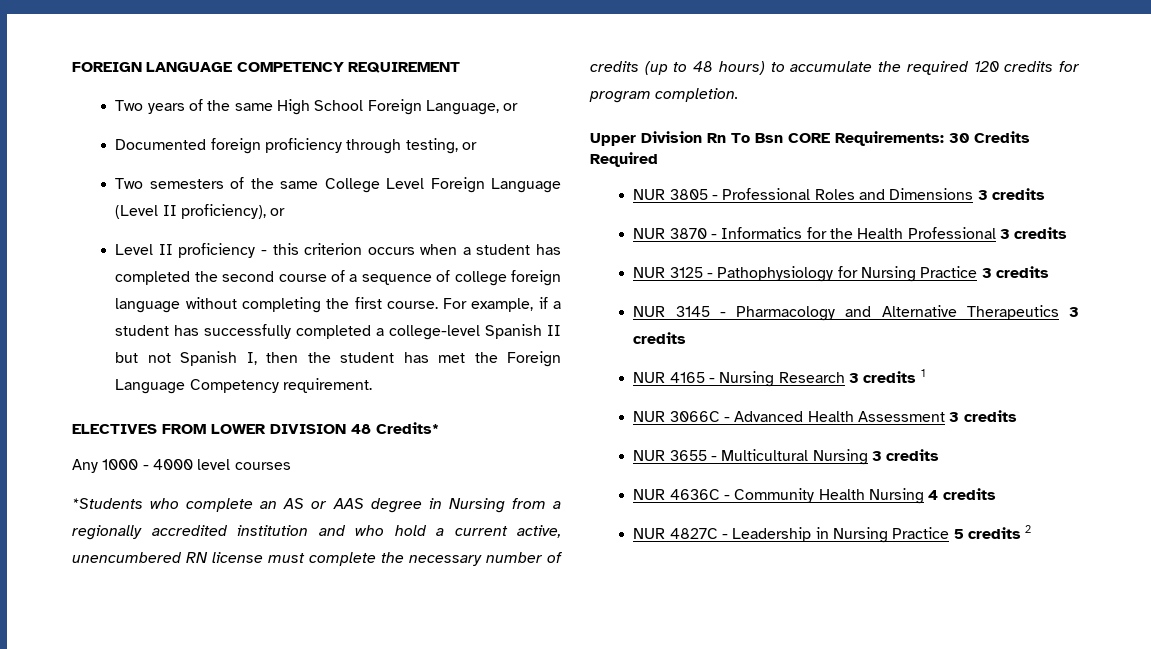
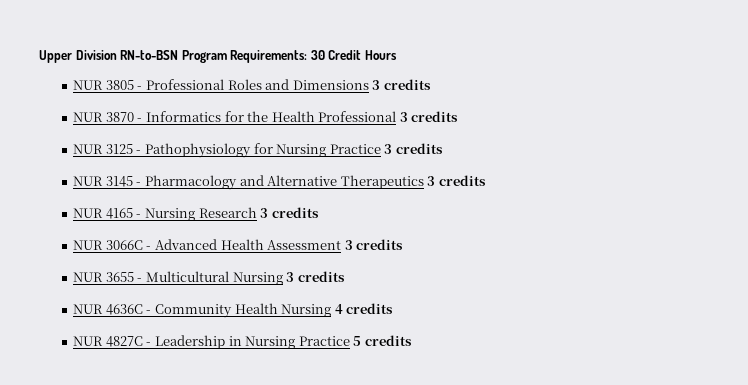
- FOREIGN LANGUAGE COMPETENCY REQUIREMENT
- Two years of the same High School Foreign Language, or
- Documented foreign proficiency through testing, or
- Two semesters of the same College Level Foreign Language (Level II proficiency), or
- Level II proficiency - this criterion occurs when a student has completed the second course of a sequence of college foreign language without completing the first course. For example, if a student has successfully completed a college-level Spanish II but not Spanish I, then the student has met the Foreign Language Competency requirement.
- ELECTIVES FROM LOWER DIVISION 48 Credits*
- Any 1000 - 4000 level courses
- *Students who complete an AS or AAS degree in Nursing from a regionally accredited institution and who hold a current active, unencumbered RN license must complete the necessary number of credits (up to 48 hours) to accumulate the required 120 credits for program completion.
- Upper Division Rn To Bsn CORE Requirements: 30 Credits Required
+ Upper Division RN-to-BSN Program Requirements: 30 Credit Hours
- NUR 4165 - Nursing Research 3 credits 1
+ NUR 4165 - Nursing Research 3 credits
- NUR 4827C - Leadership in Nursing Practice 5 credits 2
+ NUR 4827C - Leadership in Nursing Practice 5 credits

